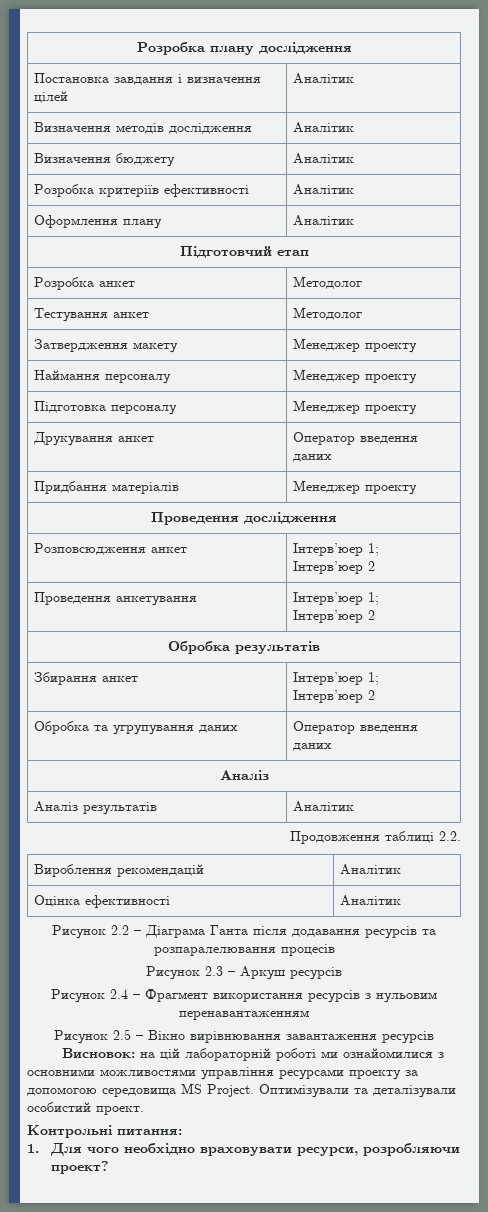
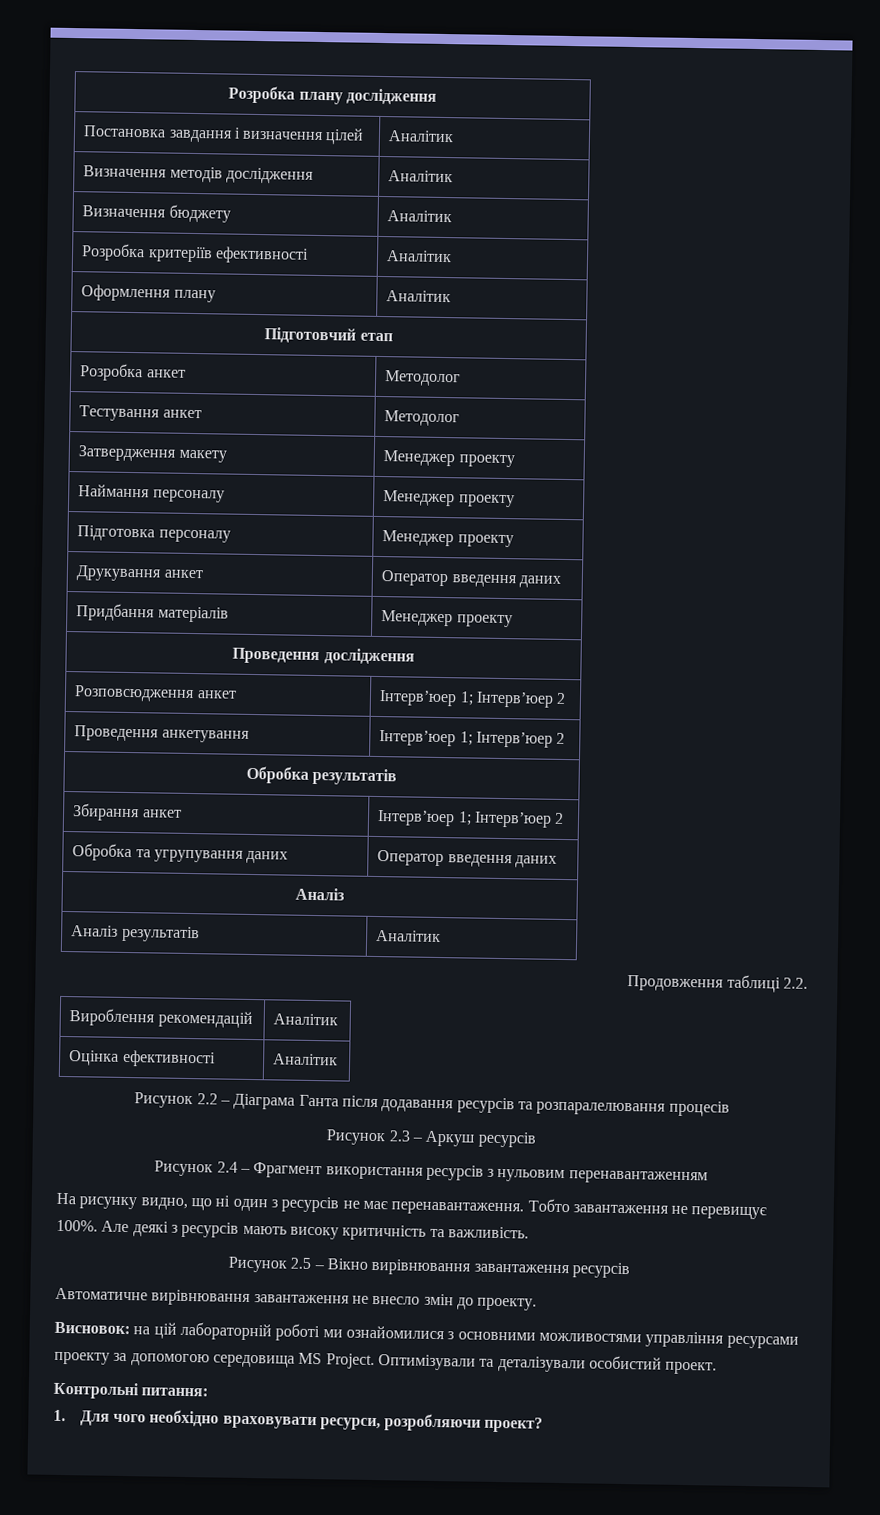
+ На рисунку видно, що ні один з ресурсів не має перенавантаження. Тобто завантаження не перевищує 100%. Але деякі з ресурсів мають високу критичність та важливість.
+ Автоматичне вирівнювання завантаження не внесло змін до проекту.

